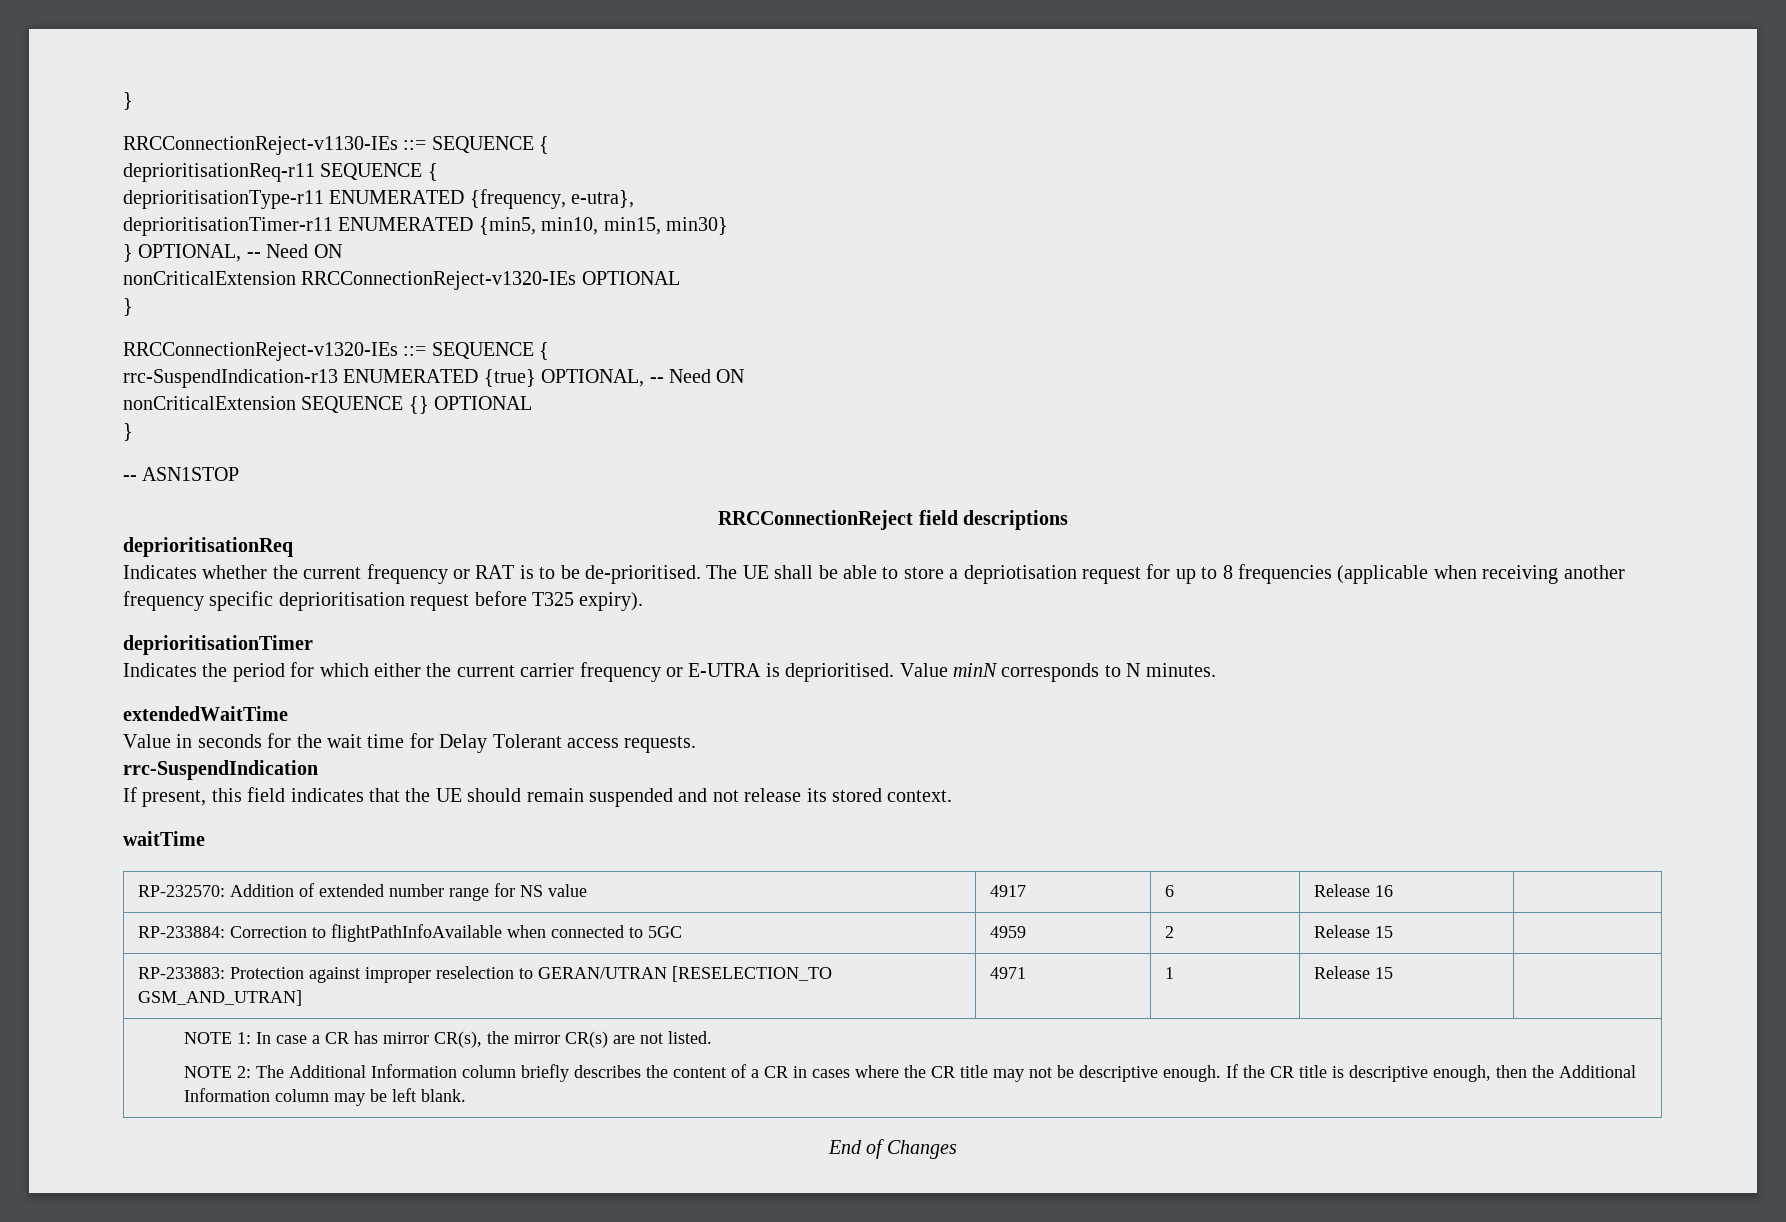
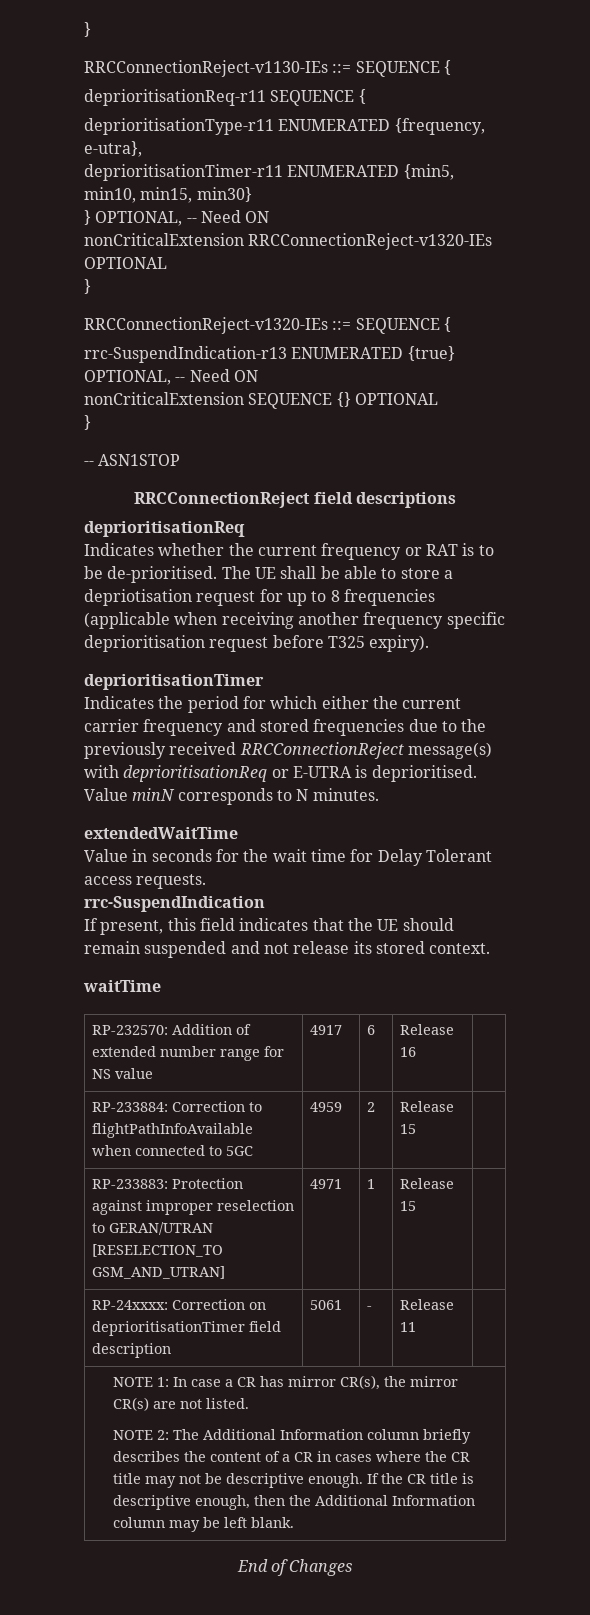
- Indicates the period for which either the current carrier frequency or E-UTRA is deprioritised.
+ Indicates the period for which either the current carrier frequency and stored frequencies due to the previously received RRCConnectionReject message(s) with deprioritisationReq or E-UTRA is deprioritised.
+ RP-24xxxx: Correction on deprioritisationTimer field description | 5061 | - | Release 11 |

